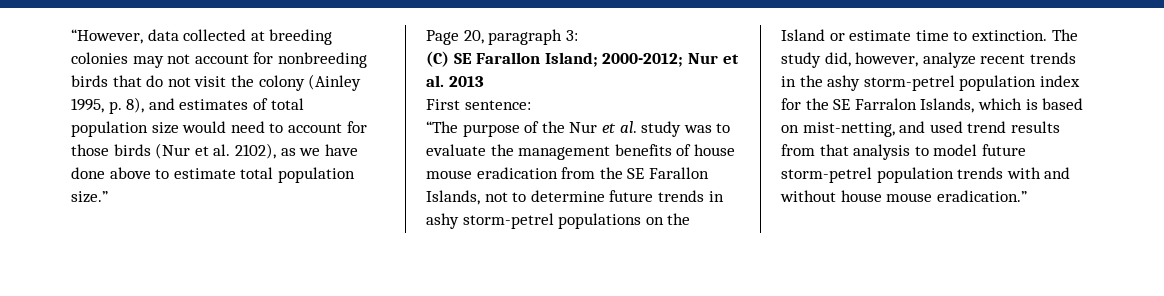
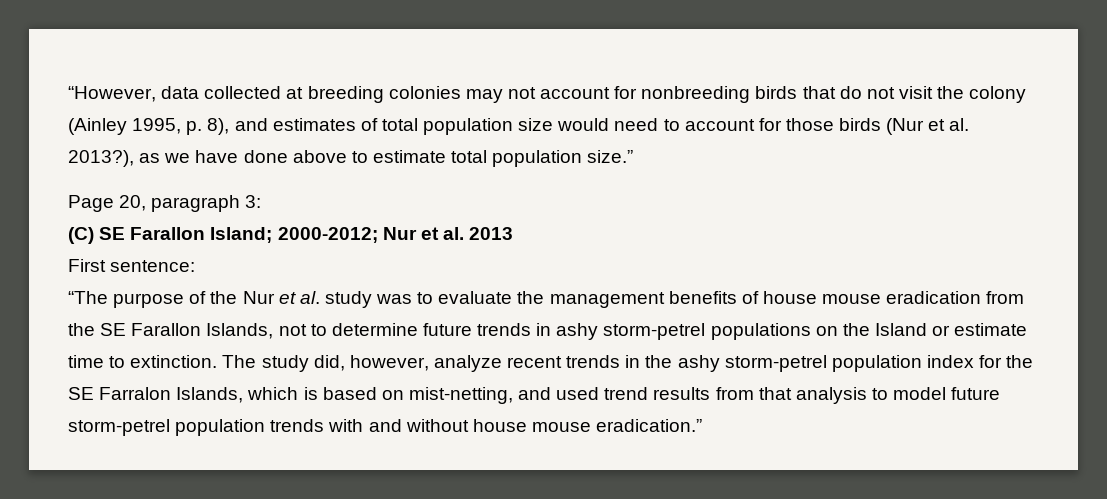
- “However, data collected at breeding colonies may not account for nonbreeding birds that do not visit the colony (Ainley 1995, p. 8), and estimates of total population size would need to account for those birds (Nur et al. 2102), as we have done above to estimate total population size.”
+ “However, data collected at breeding colonies may not account for nonbreeding birds that do not visit the colony (Ainley 1995, p. 8), and estimates of total population size would need to account for those birds (Nur et al. 2013?), as we have done above to estimate total population size.”

